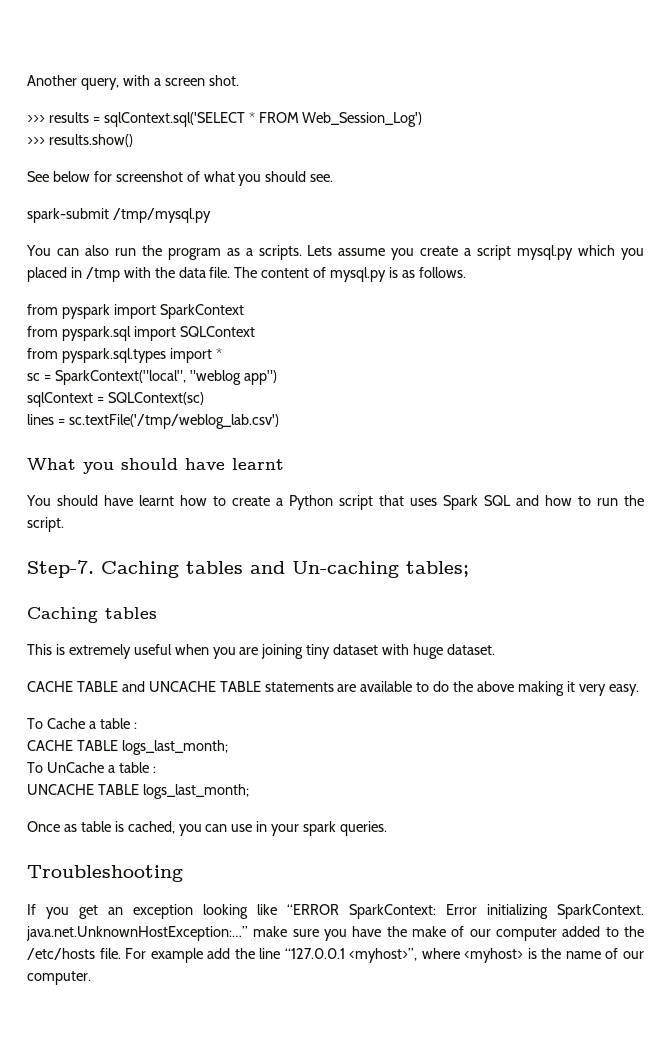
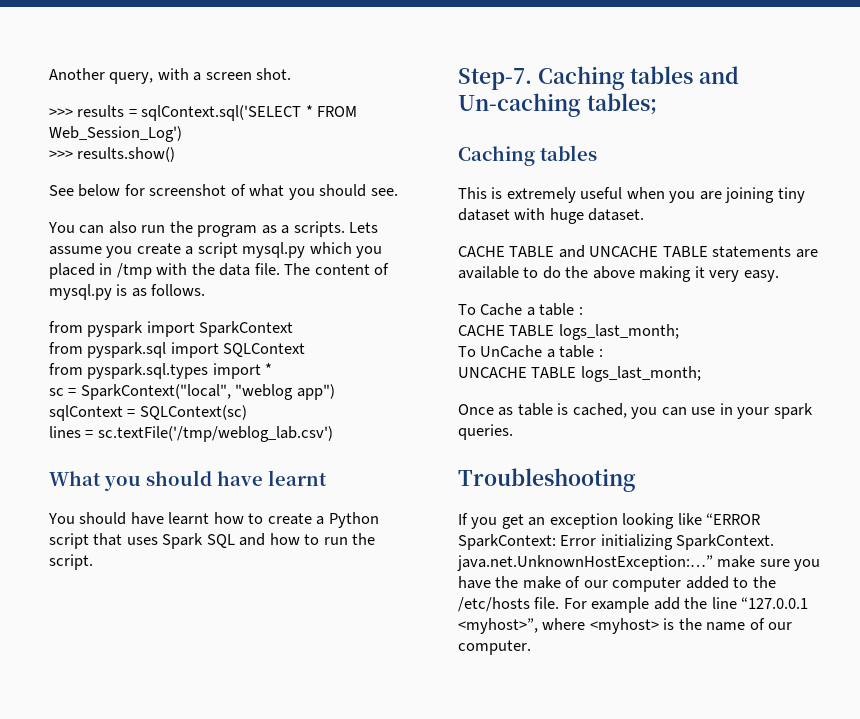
- spark-submit /tmp/mysql.py

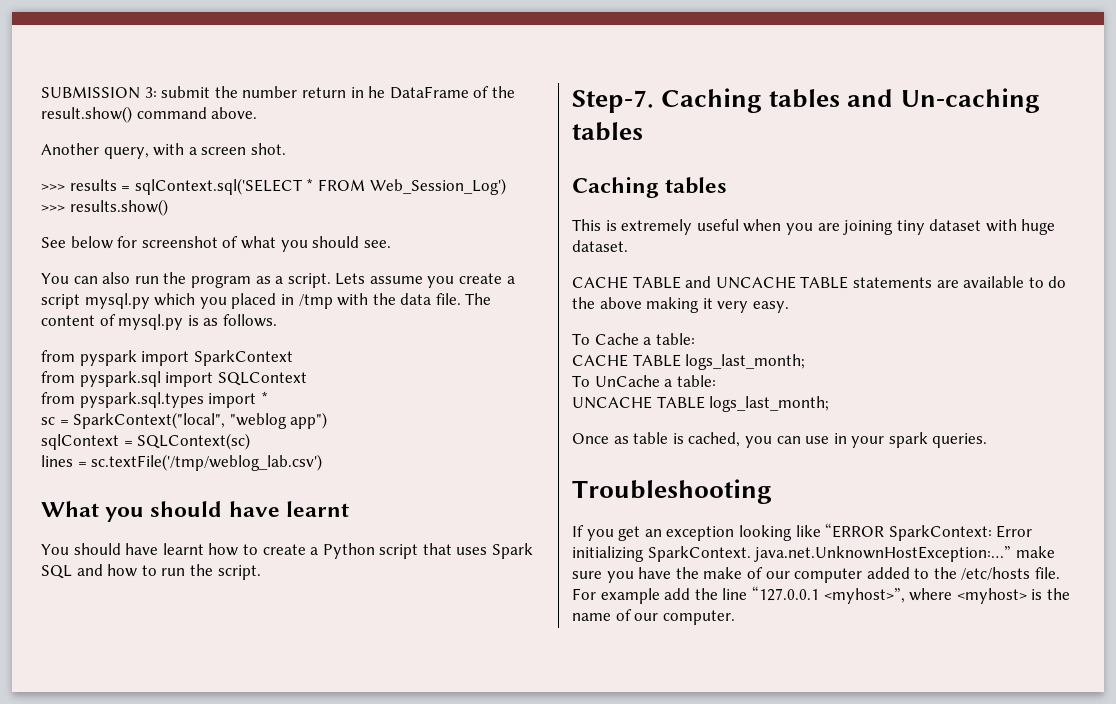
+ SUBMISSION 3: submit the number return in he DataFrame of the result.show() command above.
- You can also run the program as a scripts.
+ You can also run the program as a script.
- Caching tables and Un-caching tables;
+ Caching tables and Un-caching tables
- To Cache a table :
+ To Cache a table:
- To UnCache a table :
+ To UnCache a table:

